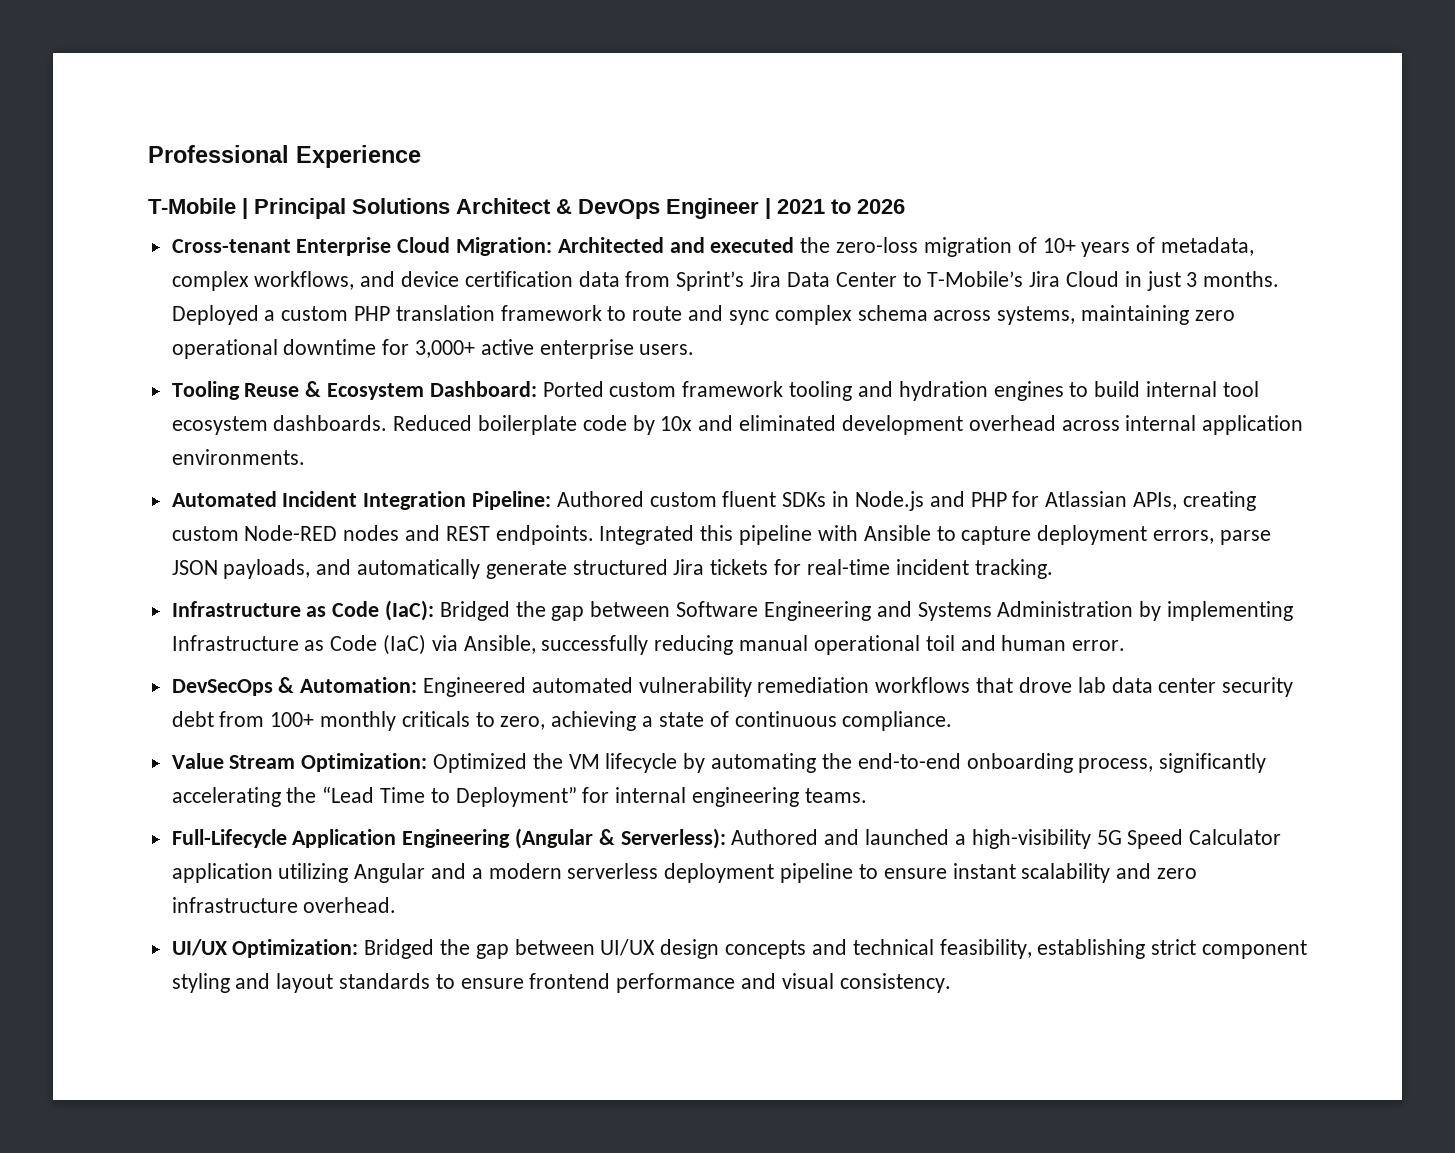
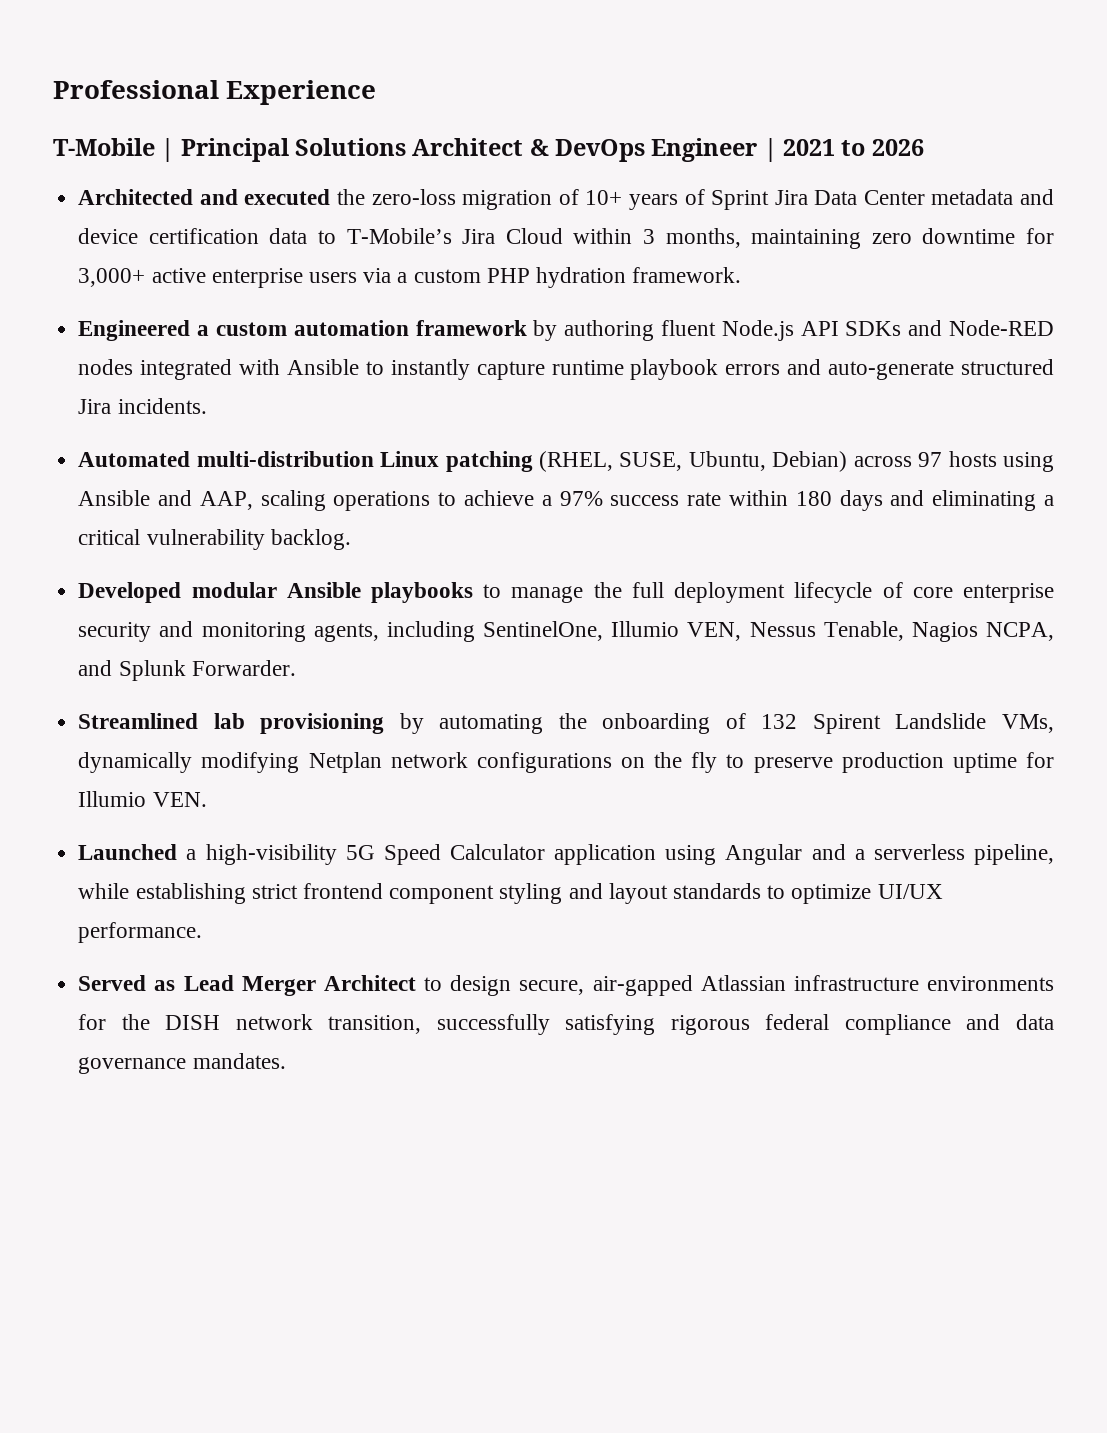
- Cross-tenant Enterprise Cloud Migration: Architected and executed the zero-loss migration of 10+ years of metadata, complex workflows, and device certification data from Sprint’s Jira Data Center to T-Mobile’s Jira Cloud in just 3 months. Deployed a custom PHP translation framework to route and sync complex schema across systems, maintaining zero operational downtime for 3,000+ active enterprise users.
- Tooling Reuse & Ecosystem Dashboard: Ported custom framework tooling and hydration engines to build internal tool ecosystem dashboards. Reduced boilerplate code by 10x and eliminated development overhead across internal application environments.
- Automated Incident Integration Pipeline: Authored custom fluent SDKs in Node.js and PHP for Atlassian APIs, creating custom Node-RED nodes and REST endpoints. Integrated this pipeline with Ansible to capture deployment errors, parse JSON payloads, and automatically generate structured Jira tickets for real-time incident tracking.
- Infrastructure as Code (IaC): Bridged the gap between Software Engineering and Systems Administration by implementing Infrastructure as Code (IaC) via Ansible, successfully reducing manual operational toil and human error.
- DevSecOps & Automation: Engineered automated vulnerability remediation workflows that drove lab data center security debt from 100+ monthly criticals to zero, achieving a state of continuous compliance.
- Value Stream Optimization: Optimized the VM lifecycle by automating the end-to-end onboarding process, significantly accelerating the “Lead Time to Deployment” for internal engineering teams.
- Full-Lifecycle Application Engineering (Angular & Serverless): Authored and launched a high-visibility 5G Speed Calculator application utilizing Angular and a modern serverless deployment pipeline to ensure instant scalability and zero infrastructure overhead.
- UI/UX Optimization: Bridged the gap between UI/UX design concepts and technical feasibility, establishing strict component styling and layout standards to ensure frontend performance and visual consistency.
+ Architected and executed the zero-loss migration of 10+ years of Sprint Jira Data Center metadata and device certification data to T-Mobile’s Jira Cloud within 3 months, maintaining zero downtime for 3,000+ active enterprise users via a custom PHP hydration framework.
+ Engineered a custom automation framework by authoring fluent Node.js API SDKs and Node-RED nodes integrated with Ansible to instantly capture runtime playbook errors and auto-generate structured Jira incidents.
+ Automated multi-distribution Linux patching (RHEL, SUSE, Ubuntu, Debian) across 97 hosts using Ansible and AAP, scaling operations to achieve a 97% success rate within 180 days and eliminating a critical vulnerability backlog.
+ Developed modular Ansible playbooks to manage the full deployment lifecycle of core enterprise security and monitoring agents, including SentinelOne, Illumio VEN, Nessus Tenable, Nagios NCPA, and Splunk Forwarder.
+ Streamlined lab provisioning by automating the onboarding of 132 Spirent Landslide VMs, dynamically modifying Netplan network configurations on the fly to preserve production uptime for Illumio VEN.
+ Launched a high-visibility 5G Speed Calculator application using Angular and a serverless pipeline, while establishing strict frontend component styling and layout standards to optimize UI/UX performance.
+ Served as Lead Merger Architect to design secure, air-gapped Atlassian infrastructure environments for the DISH network transition, successfully satisfying rigorous federal compliance and data governance mandates.

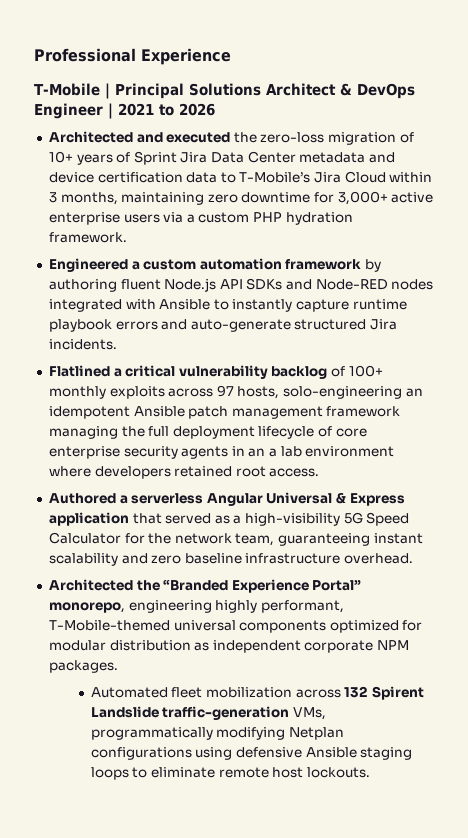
- Automated multi-distribution Linux patching (RHEL, SUSE, Ubuntu, Debian) across 97 hosts using Ansible and AAP, scaling operations to achieve a 97% success rate within 180 days and eliminating a critical vulnerability backlog.
- Developed modular Ansible playbooks to manage the full deployment lifecycle of core enterprise security and monitoring agents, including SentinelOne, Illumio VEN, Nessus Tenable, Nagios NCPA, and Splunk Forwarder.
- Streamlined lab provisioning by automating the onboarding of 132 Spirent Landslide VMs, dynamically modifying Netplan network configurations on the fly to preserve production uptime for Illumio VEN.
- Launched a high-visibility 5G Speed Calculator application using Angular and a serverless pipeline, while establishing strict frontend component styling and layout standards to optimize UI/UX performance.
- Served as Lead Merger Architect to design secure, air-gapped Atlassian infrastructure environments for the DISH network transition, successfully satisfying rigorous federal compliance and data governance mandates.
+ Flatlined a critical vulnerability backlog of 100+ monthly exploits across 97 hosts, solo-engineering an idempotent Ansible patch management framework managing the full deployment lifecycle of core enterprise security agents in an a lab environment where developers retained root access.
+ Authored a serverless Angular Universal & Express application that served as a high-visibility 5G Speed Calculator for the network team, guaranteeing instant scalability and zero baseline infrastructure overhead.
+ Architected the “Branded Experience Portal” monorepo, engineering highly performant, T-Mobile-themed universal components optimized for modular distribution as independent corporate NPM packages.
+ Automated fleet mobilization across 132 Spirent Landslide traffic-generation VMs, programmatically modifying Netplan configurations using defensive Ansible staging loops to eliminate remote host lockouts.

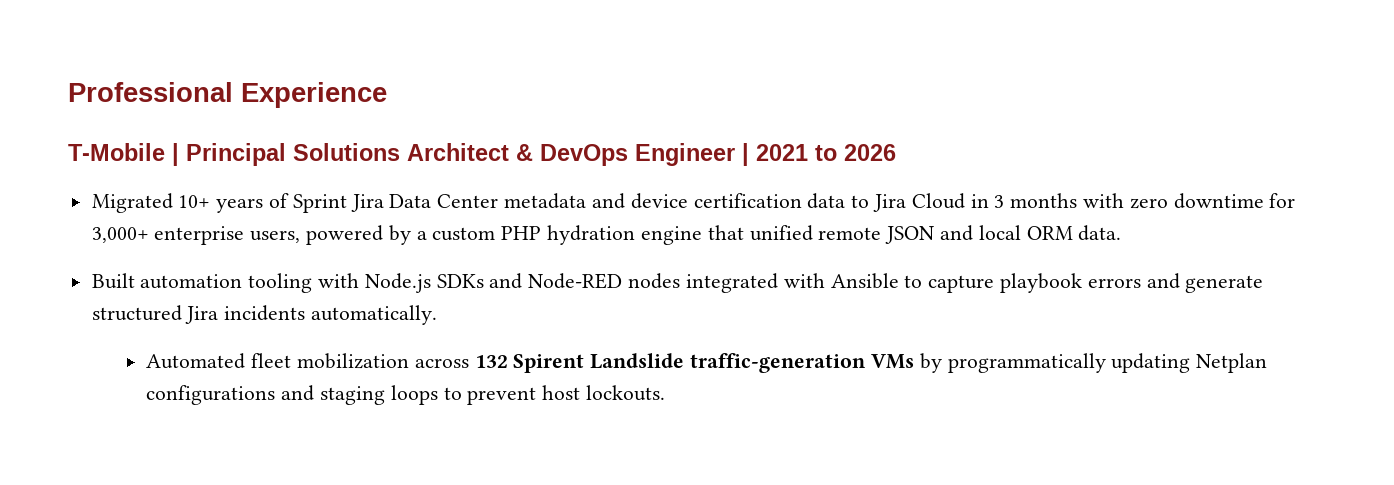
- Architected and executed the zero-loss migration of 10+ years of Sprint Jira Data Center metadata and device certification data to T-Mobile’s Jira Cloud within 3 months, maintaining zero downtime for 3,000+ active enterprise users via a custom PHP hydration framework.
- Engineered a custom automation framework by authoring fluent Node.js API SDKs and Node-RED nodes integrated with Ansible to instantly capture runtime playbook errors and auto-generate structured Jira incidents.
- Flatlined a critical vulnerability backlog of 100+ monthly exploits across 97 hosts, solo-engineering an idempotent Ansible patch management framework managing the full deployment lifecycle of core enterprise security agents in an a lab environment where developers retained root access.
- Authored a serverless Angular Universal & Express application that served as a high-visibility 5G Speed Calculator for the network team, guaranteeing instant scalability and zero baseline infrastructure overhead.
- Architected the “Branded Experience Portal” monorepo, engineering highly performant, T-Mobile-themed universal components optimized for modular distribution as independent corporate NPM packages.
+ Migrated 10+ years of Sprint Jira Data Center metadata and device certification data to Jira Cloud in 3 months with zero downtime for 3,000+ enterprise users, powered by a custom PHP hydration engine that unified remote JSON and local ORM data.
+ Built automation tooling with Node.js SDKs and Node-RED nodes integrated with Ansible to capture playbook errors and generate structured Jira incidents automatically.
- Automated fleet mobilization across 132 Spirent Landslide traffic-generation VMs, programmatically modifying Netplan configurations using defensive Ansible staging loops to eliminate remote host lockouts.
+ Automated fleet mobilization across 132 Spirent Landslide traffic-generation VMs by programmatically updating Netplan configurations and staging loops to prevent host lockouts.

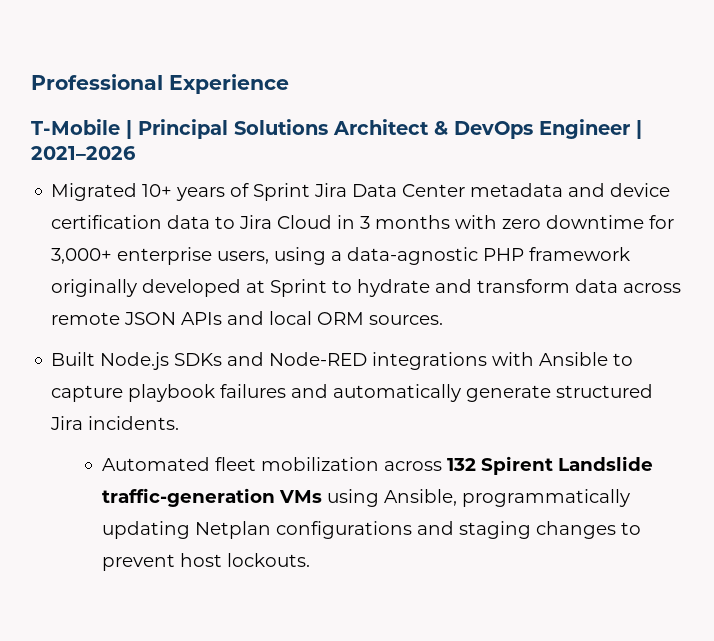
- T-Mobile | Principal Solutions Architect & DevOps Engineer | 2021 to 2026
+ T-Mobile | Principal Solutions Architect & DevOps Engineer | 2021–2026
- Migrated 10+ years of Sprint Jira Data Center metadata and device certification data to Jira Cloud in 3 months with zero downtime for 3,000+ enterprise users, powered by a custom PHP hydration engine that unified remote JSON and local ORM data.
+ Migrated 10+ years of Sprint Jira Data Center metadata and device certification data to Jira Cloud in 3 months with zero downtime for 3,000+ enterprise users, using a data-agnostic PHP framework originally developed at Sprint to hydrate and transform data across remote JSON APIs and local ORM sources.
- Built automation tooling with Node.js SDKs and Node-RED nodes integrated with Ansible to capture playbook errors and generate structured Jira incidents automatically.
+ Built Node.js SDKs and Node-RED integrations with Ansible to capture playbook failures and automatically generate structured Jira incidents.
- Automated fleet mobilization across 132 Spirent Landslide traffic-generation VMs by programmatically updating Netplan configurations and staging loops to prevent host lockouts.
+ Automated fleet mobilization across 132 Spirent Landslide traffic-generation VMs using Ansible, programmatically updating Netplan configurations and staging changes to prevent host lockouts.

